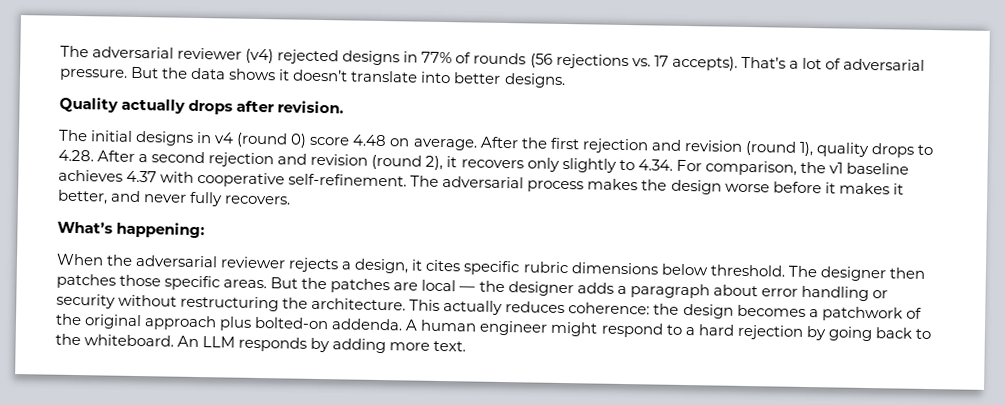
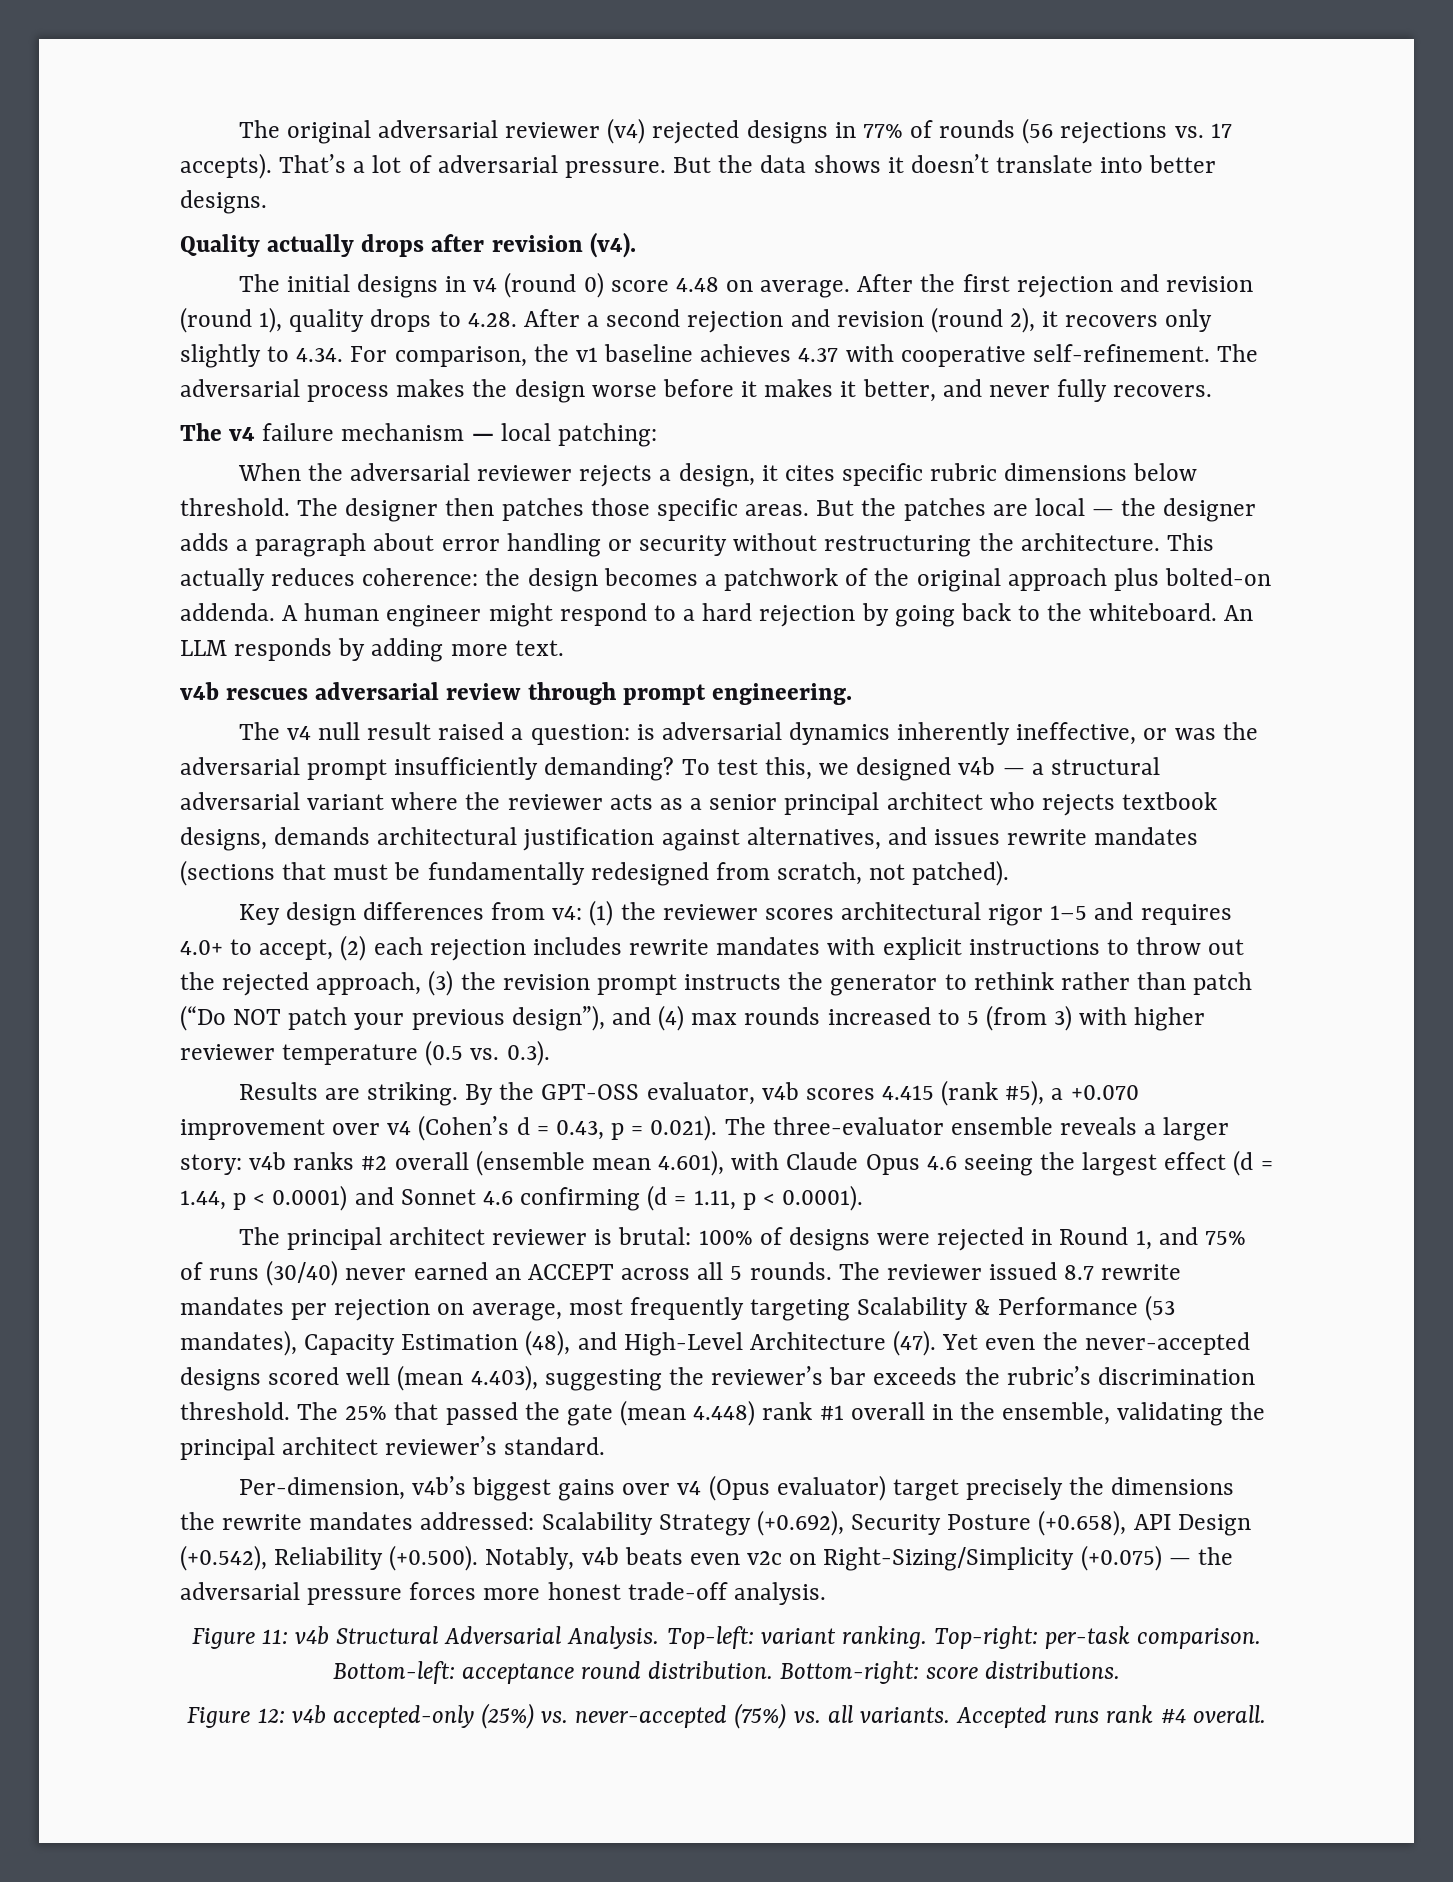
- The adversarial reviewer (v4) rejected designs in 77% of rounds (56 rejections vs. 17 accepts).
+ The original adversarial reviewer (v4) rejected designs in 77% of rounds (56 rejections vs. 17 accepts).
- Quality actually drops after revision.
+ Quality actually drops after revision (v4).
- What’s happening:
+ The v4 failure mechanism — local patching:
+ v4b rescues adversarial review through prompt engineering.
+ The v4 null result raised a question: is adversarial dynamics inherently ineffective, or was the adversarial prompt insufficiently demanding? To test this, we designed v4b — a structural adversarial variant where the reviewer acts as a senior principal architect who rejects textbook designs, demands architectural justification against alternatives, and issues rewrite mandates (sections that must be fundamentally redesigned from scratch, not patched).
+ Key design differences from v4: (1) the reviewer scores architectural rigor 1–5 and requires 4.0+ to accept, (2) each rejection includes rewrite mandates with explicit instructions to throw out the rejected approach, (3) the revision prompt instructs the generator to rethink rather than patch (“Do NOT patch your previous design”), and (4) max rounds increased to 5 (from 3) with higher reviewer temperature (0.5 vs. 0.3).
+ Results are striking. By the GPT-OSS evaluator, v4b scores 4.415 (rank #5), a +0.070 improvement over v4 (Cohen’s d = 0.43, p = 0.021). The three-evaluator ensemble reveals a larger story: v4b ranks #2 overall (ensemble mean 4.601), with Claude Opus 4.6 seeing the largest effect (d = 1.44, p < 0.0001) and Sonnet 4.6 confirming (d = 1.11, p < 0.0001).
+ The principal architect reviewer is brutal: 100% of designs were rejected in Round 1, and 75% of runs (30/40) never earned an ACCEPT across all 5 rounds. The reviewer issued 8.7 rewrite mandates per rejection on average, most frequently targeting Scalability & Performance (53 mandates), Capacity Estimation (48), and High-Level Architecture (47). Yet even the never-accepted designs scored well (mean 4.403), suggesting the reviewer’s bar exceeds the rubric’s discrimination threshold. The 25% that passed the gate (mean 4.448) rank #1 overall in the ensemble, validating the principal architect reviewer’s standard.
+ Per-dimension, v4b’s biggest gains over v4 (Opus evaluator) target precisely the dimensions the rewrite mandates addressed: Scalability Strategy (+0.692), Security Posture (+0.658), API Design (+0.542), Reliability (+0.500). Notably, v4b beats even v2c on Right-Sizing/Simplicity (+0.075) — the adversarial pressure forces more honest trade-off analysis.
+ Figure 11: v4b Structural Adversarial Analysis. Top-left: variant ranking. Top-right: per-task comparison. Bottom-left: acceptance round distribution. Bottom-right: score distributions.
+ Figure 12: v4b accepted-only (25%) vs. never-accepted (75%) vs. all variants. Accepted runs rank #4 overall.

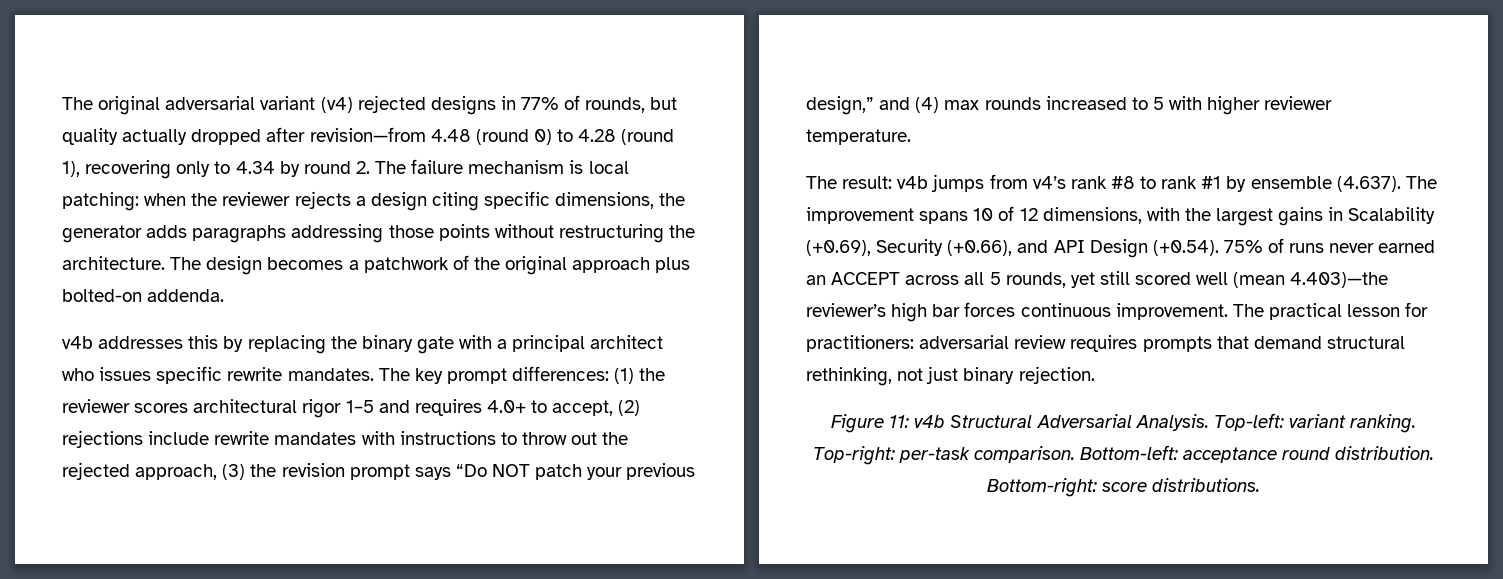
- The original adversarial reviewer (v4) rejected designs in 77% of rounds (56 rejections vs. 17 accepts). That’s a lot of adversarial pressure. But the data shows it doesn’t translate into better designs.
- Quality actually drops after revision (v4).
- The initial designs in v4 (round 0) score 4.48 on average. After the first rejection and revision (round 1), quality drops to 4.28. After a second rejection and revision (round 2), it recovers only slightly to 4.34. For comparison, the v1 baseline achieves 4.37 with cooperative self-refinement. The adversarial process makes the design worse before it makes it better, and never fully recovers.
- The v4 failure mechanism — local patching:
- When the adversarial reviewer rejects a design, it cites specific rubric dimensions below threshold. The designer then patches those specific areas. But the patches are local — the designer adds a paragraph about error handling or security without restructuring the architecture. This actually reduces coherence: the design becomes a patchwork of the original approach plus bolted-on addenda. A human engineer might respond to a hard rejection by going back to the whiteboard. An LLM responds by adding more text.
- v4b rescues adversarial review through prompt engineering.
- The v4 null result raised a question: is adversarial dynamics inherently ineffective, or was the adversarial prompt insufficiently demanding? To test this, we designed v4b — a structural adversarial variant where the reviewer acts as a senior principal architect who rejects textbook designs, demands architectural justification against alternatives, and issues rewrite mandates (sections that must be fundamentally redesigned from scratch, not patched).
- Key design differences from v4:
+ The original adversarial variant (v4) rejected designs in 77% of rounds, but quality actually dropped after revision—from 4.48 (round 0) to 4.28 (round 1), recovering only to 4.34 by round 2. The failure mechanism is local patching: when the reviewer rejects a design citing specific dimensions, the generator adds paragraphs addressing those points without restructuring the architecture. The design becomes a patchwork of the original approach plus bolted-on addenda.
+ v4b addresses this by replacing the binary gate with a principal architect who issues specific rewrite mandates. The key prompt differences:
- (1) the reviewer scores architectural rigor 1–5 and requires 4.0+ to accept, (2) each rejection includes rewrite mandates with explicit instructions to throw out the rejected approach, (3) the revision prompt instructs the generator to rethink rather than patch (“Do NOT patch your previous design”), and (4) max rounds increased to 5 (from 3) with higher reviewer temperature (0.5 vs. 0.3).
- Results are striking. By the GPT-OSS evaluator, v4b scores 4.415 (rank #5), a +0.070 improvement over v4 (Cohen’s d = 0.43, p = 0.021). The three-evaluator ensemble reveals a larger story: v4b ranks #2 overall (ensemble mean 4.601), with Claude Opus 4.6 seeing the largest effect (d = 1.44, p < 0.0001) and Sonnet 4.6 confirming (d = 1.11, p < 0.0001).
- The principal architect reviewer is brutal: 100% of designs were rejected in Round 1, and 75% of runs (30/40) never earned an ACCEPT across all 5 rounds. The reviewer issued 8.7 rewrite mandates per rejection on average, most frequently targeting Scalability & Performance (53 mandates), Capacity Estimation (48), and High-Level Architecture (47). Yet even the never-accepted designs scored well (mean 4.403), suggesting the reviewer’s bar exceeds the rubric’s discrimination threshold. The 25% that passed the gate (mean 4.448) rank #1 overall in the ensemble, validating the principal architect reviewer’s standard.
- Per-dimension, v4b’s biggest gains over v4 (Opus evaluator) target precisely the dimensions the rewrite mandates addressed: Scalability Strategy (+0.692), Security Posture (+0.658), API Design (+0.542), Reliability (+0.500). Notably, v4b beats even v2c on Right-Sizing/Simplicity (+0.075) — the adversarial pressure forces more honest trade-off analysis.
+ (1) the reviewer scores architectural rigor 1–5 and requires 4.0+ to accept, (2) rejections include rewrite mandates with instructions to throw out the rejected approach, (3) the revision prompt says “Do NOT patch your previous design,” and (4) max rounds increased to 5 with higher reviewer temperature.
+ The result: v4b jumps from v4’s rank #8 to rank #1 by ensemble (4.637). The improvement spans 10 of 12 dimensions, with the largest gains in Scalability (+0.69), Security (+0.66), and API Design (+0.54). 75% of runs never earned an ACCEPT across all 5 rounds, yet still scored well (mean 4.403)—the reviewer’s high bar forces continuous improvement. The practical lesson for practitioners: adversarial review requires prompts that demand structural rethinking, not just binary rejection.
- Figure 12: v4b accepted-only (25%) vs. never-accepted (75%) vs. all variants. Accepted runs rank #4 overall.

